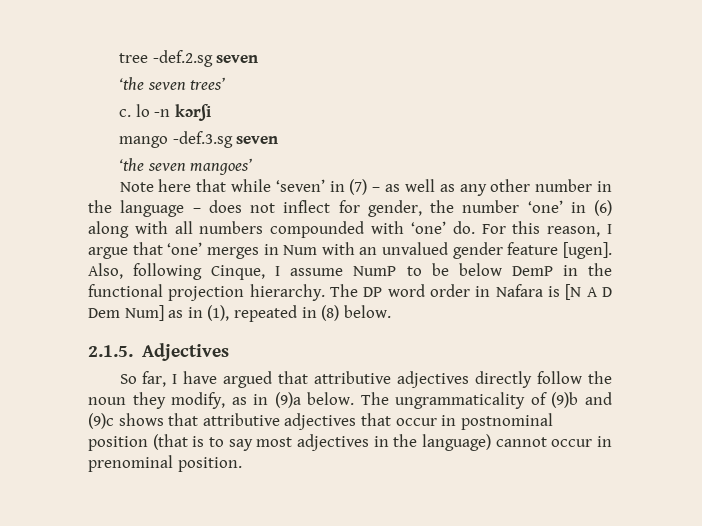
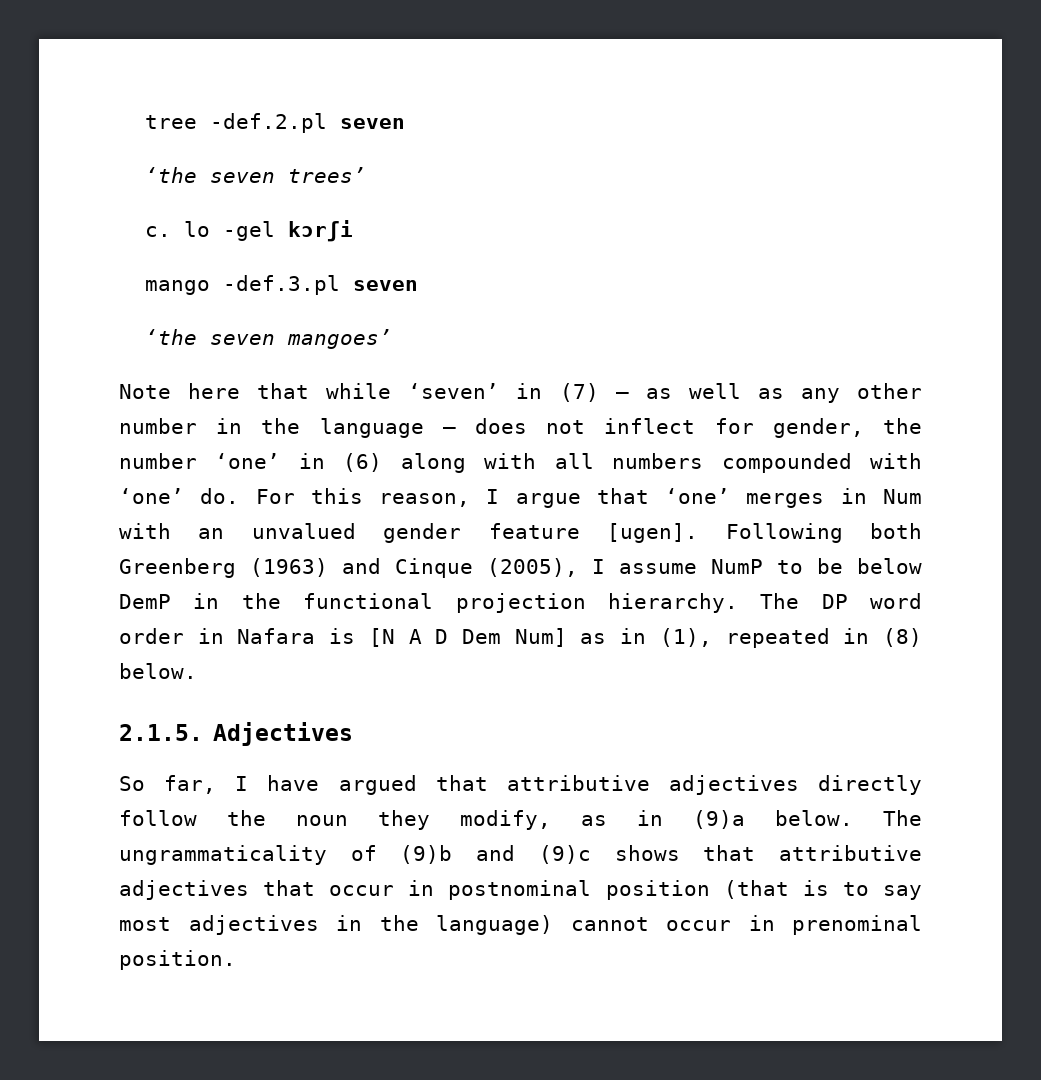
- tree -def.2.sg seven
+ tree -def.2.pl seven
- c. lo -n kɔrʃi
+ c. lo -gel kɔrʃi
- mango -def.3.sg seven
+ mango -def.3.pl seven
- Also, following Cinque, I assume NumP to be below DemP in the functional projection hierarchy.
+ Following both Greenberg (1963) and Cinque (2005), I assume NumP to be below DemP in the functional projection hierarchy.

